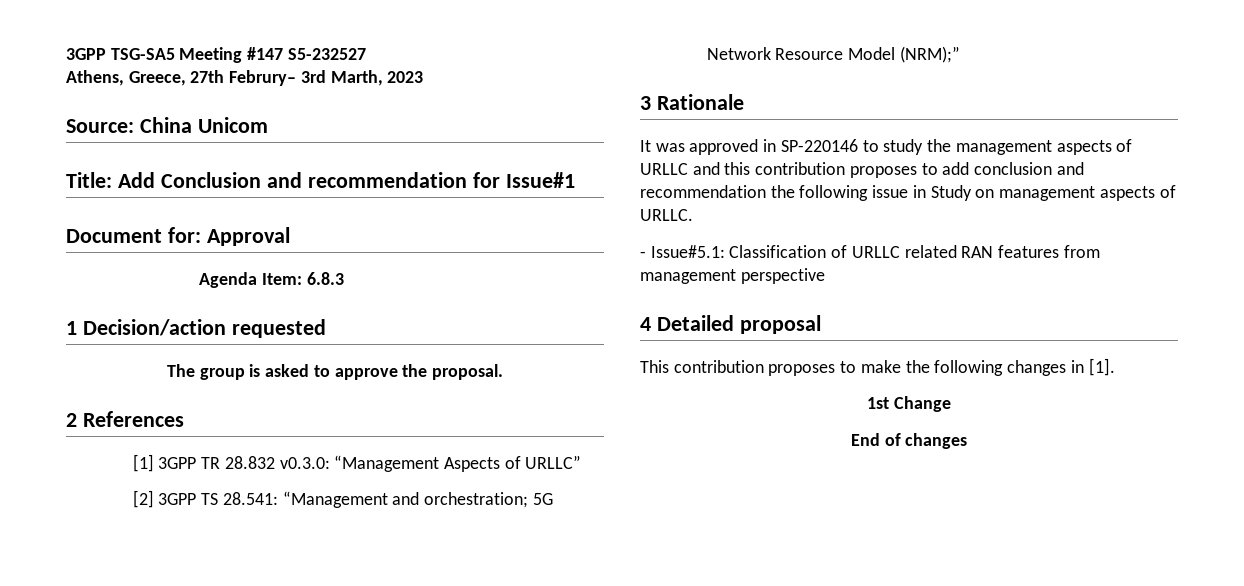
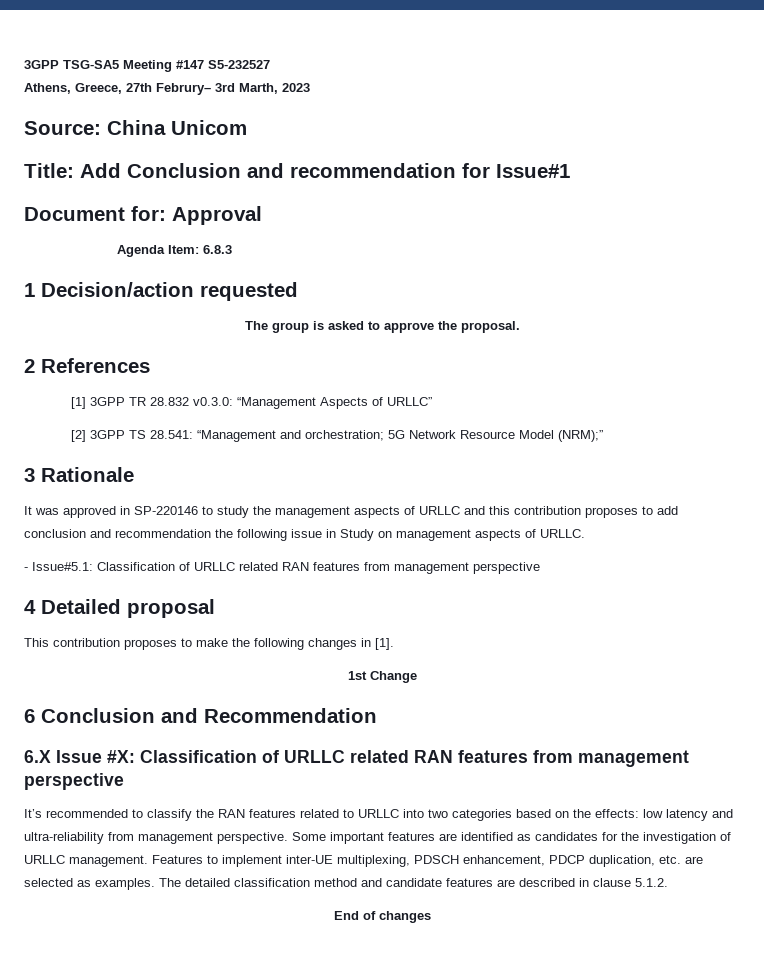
+ 6 Conclusion and Recommendation
+ 6.X Issue #X: Classification of URLLC related RAN features from management perspective
+ It’s recommended to classify the RAN features related to URLLC into two categories based on the effects: low latency and ultra-reliability from management perspective. Some important features are identified as candidates for the investigation of URLLC management. Features to implement inter-UE multiplexing, PDSCH enhancement, PDCP duplication, etc. are selected as examples. The detailed classification method and candidate features are described in clause 5.1.2.

